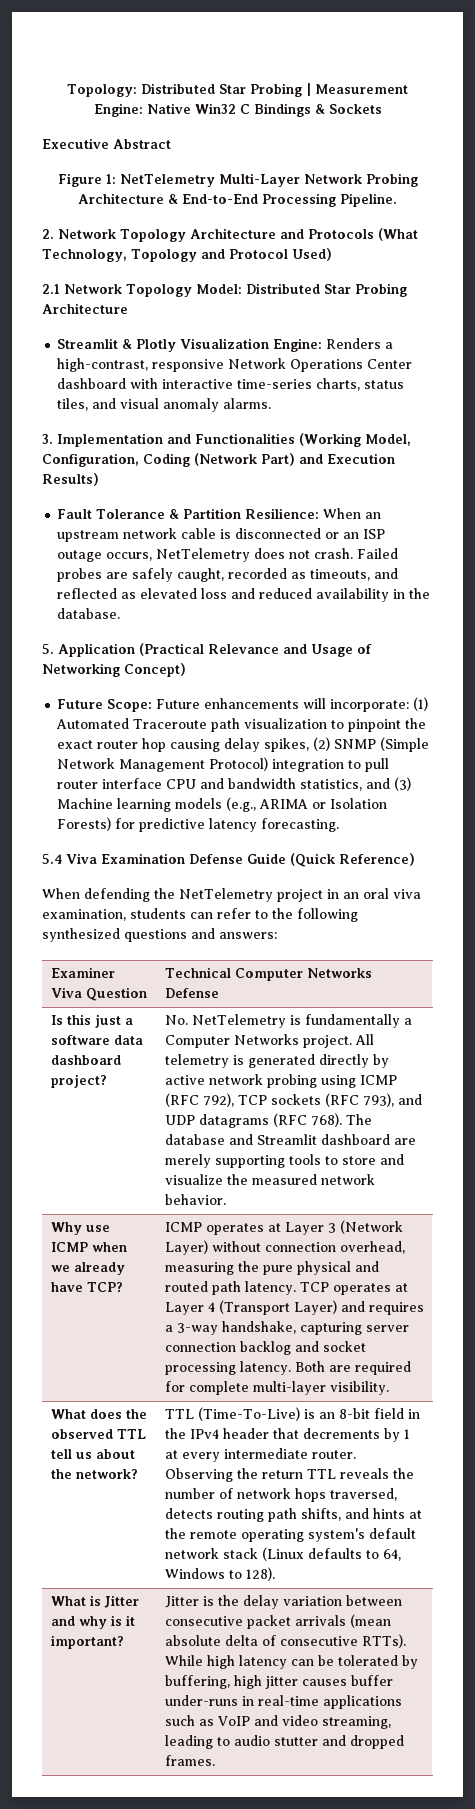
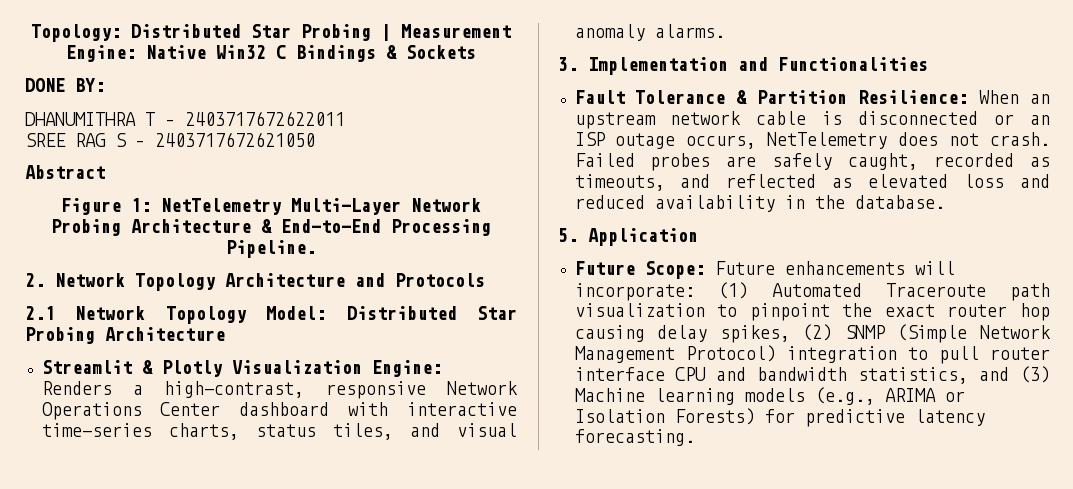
- Executive Abstract
+ DONE BY:
+ DHANUMITHRA T – 2403717672622011
+ SREE RAG S – 2403717672621050
+ Abstract
- 2. Network Topology Architecture and Protocols (What Technology, Topology and Protocol Used)
+ 2. Network Topology Architecture and Protocols
- 3. Implementation and Functionalities (Working Model, Configuration, Coding (Network Part) and Execution Results)
+ 3. Implementation and Functionalities
- 5. Application (Practical Relevance and Usage of Networking Concept)
+ 5. Application
- 5.4 Viva Examination Defense Guide (Quick Reference)
- When defending the NetTelemetry project in an oral viva examination, students can refer to the following synthesized questions and answers:
- Examiner Viva Question | Technical Computer Networks Defense
- Is this just a software data dashboard project? | No. NetTelemetry is fundamentally a Computer Networks project. All telemetry is generated directly by active network probing using ICMP (RFC 792), TCP sockets (RFC 793), and UDP datagrams (RFC 768). The database and Streamlit dashboard are merely supporting tools to store and visualize the measured network behavior.
- Why use ICMP when we already have TCP? | ICMP operates at Layer 3 (Network Layer) without connection overhead, measuring the pure physical and routed path latency. TCP operates at Layer 4 (Transport Layer) and requires a 3-way handshake, capturing server connection backlog and socket processing latency. Both are required for complete multi-layer visibility.
- What does the observed TTL tell us about the network? | TTL (Time-To-Live) is an 8-bit field in the IPv4 header that decrements by 1 at every intermediate router. Observing the return TTL reveals the number of network hops traversed, detects routing path shifts, and hints at the remote operating system's default network stack (Linux defaults to 64, Windows to 128).
- What is Jitter and why is it important? | Jitter is the delay variation between consecutive packet arrivals (mean absolute delta of consecutive RTTs). While high latency can be tolerated by buffering, high jitter causes buffer under-runs in real-time applications such as VoIP and video streaming, leading to audio stutter and dropped frames.

